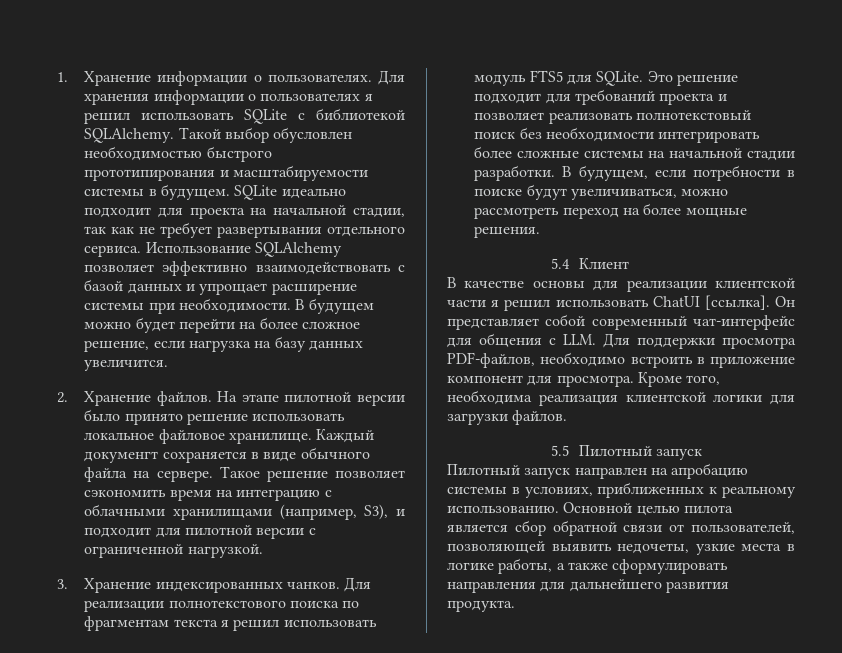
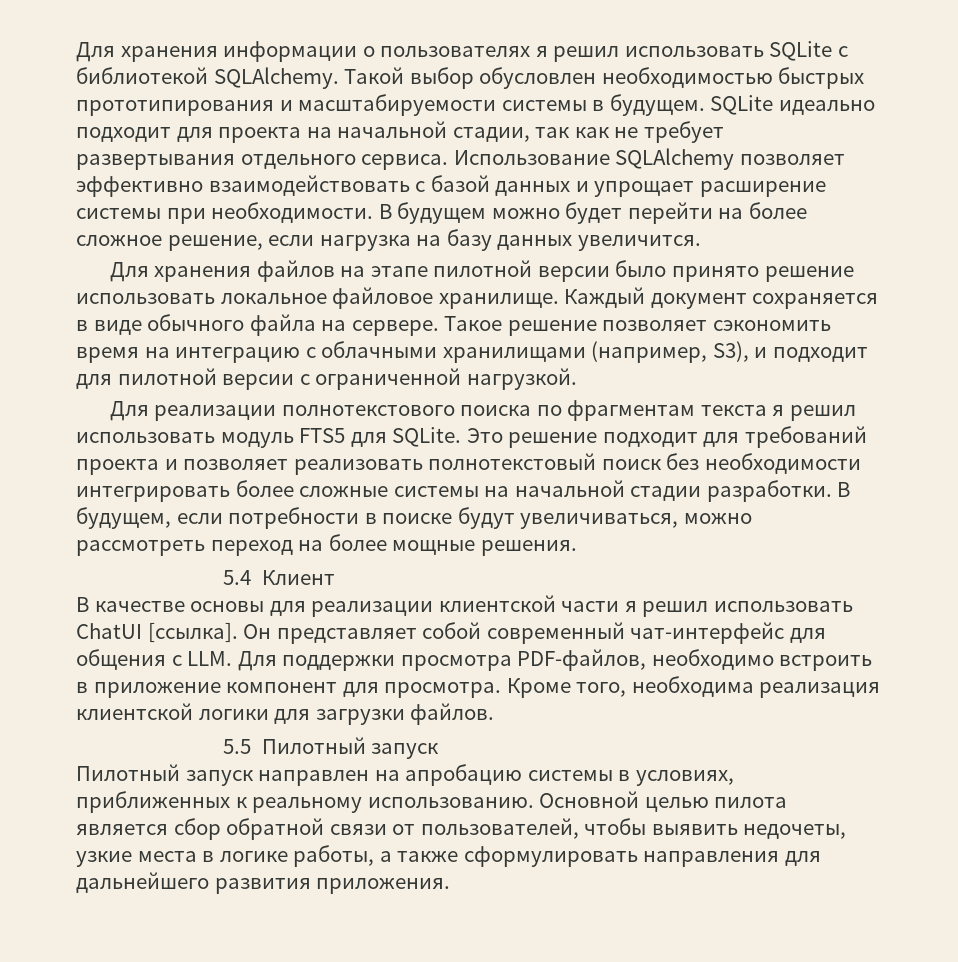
- 1. Хранение информации о пользователях.
- Такой выбор обусловлен необходимостью быстрого прототипирования и масштабируемости системы в будущем.
+ Такой выбор обусловлен необходимостью быстрых прототипирования и масштабируемости системы в будущем.
- 2. Хранение файлов. На этапе пилотной версии было принято решение использовать локальное файловое хранилище.
+ Для хранения файлов на этапе пилотной версии было принято решение использовать локальное файловое хранилище.
- Каждый докуменгт сохраняется в виде обычного файла на сервере.
+ Каждый документ сохраняется в виде обычного файла на сервере.
- 3. Хранение индексированных чанков.
- Основной целью пилота является сбор обратной связи от пользователей, позволяющей выявить недочеты, узкие места в логике работы, а также сформулировать направления для дальнейшего развития продукта.
+ Основной целью пилота является сбор обратной связи от пользователей, чтобы выявить недочеты, узкие места в логике работы, а также сформулировать направления для дальнейшего развития приложения.

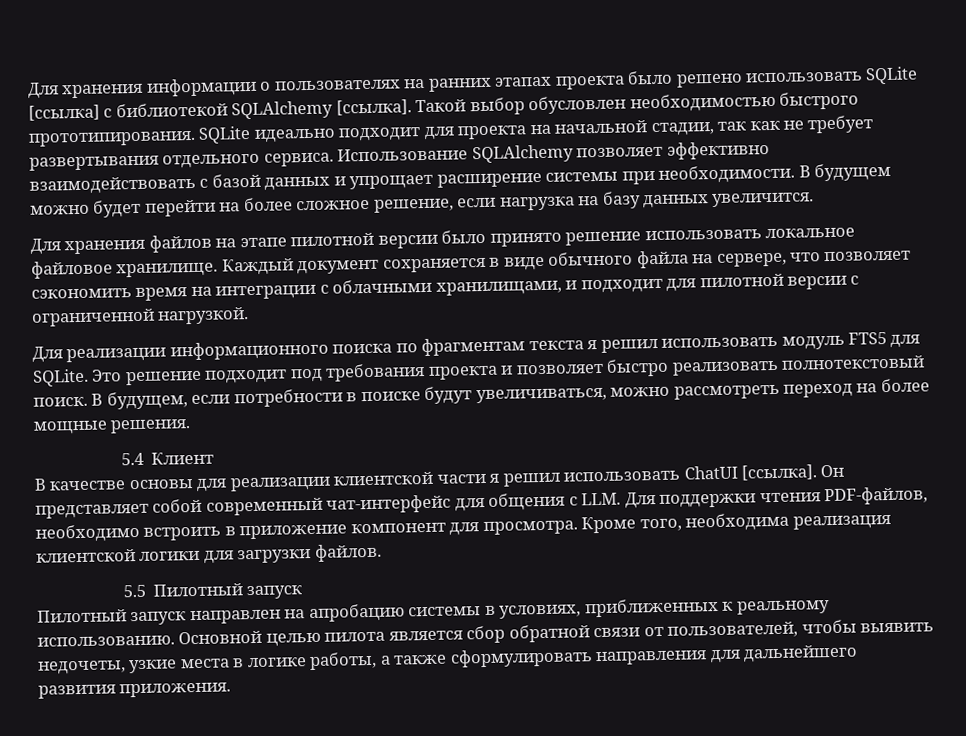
- Для хранения информации о пользователях я решил использовать SQLite с библиотекой SQLAlchemy.
+ Для хранения информации о пользователях на ранних этапах проекта было решено использовать SQLite [ссылка] с библиотекой SQLAlchemy [ссылка].
- Такой выбор обусловлен необходимостью быстрых прототипирования и масштабируемости системы в будущем.
+ Такой выбор обусловлен необходимостью быстрого прототипирования.
- Каждый документ сохраняется в виде обычного файла на сервере. Такое решение позволяет сэкономить время на интеграцию с облачными хранилищами (например, S3), и подходит для пилотной версии с ограниченной нагрузкой.
+ Каждый документ сохраняется в виде обычного файла на сервере, что позволяет сэкономить время на интеграции с облачными хранилищами, и подходит для пилотной версии с ограниченной нагрузкой.
- Для реализации полнотекстового поиска по фрагментам текста я решил использовать модуль FTS5 для SQLite.
+ Для реализации информационного поиска по фрагментам текста я решил использовать модуль FTS5 для SQLite.
- Это решение подходит для требований проекта и позволяет реализовать полнотекстовый поиск без необходимости интегрировать более сложные системы на начальной стадии разработки.
+ Это решение подходит под требования проекта и позволяет быстро реализовать полнотекстовый поиск.
- Он представляет собой современный чат-интерфейс для общения с LLM. Для поддержки просмотра PDF-файлов, необходимо встроить в приложение компонент для просмотра.
+ Он представляет собой современный чат-интерфейс для общения с LLM. Для поддержки чтения PDF-файлов, необходимо встроить в приложение компонент для просмотра.

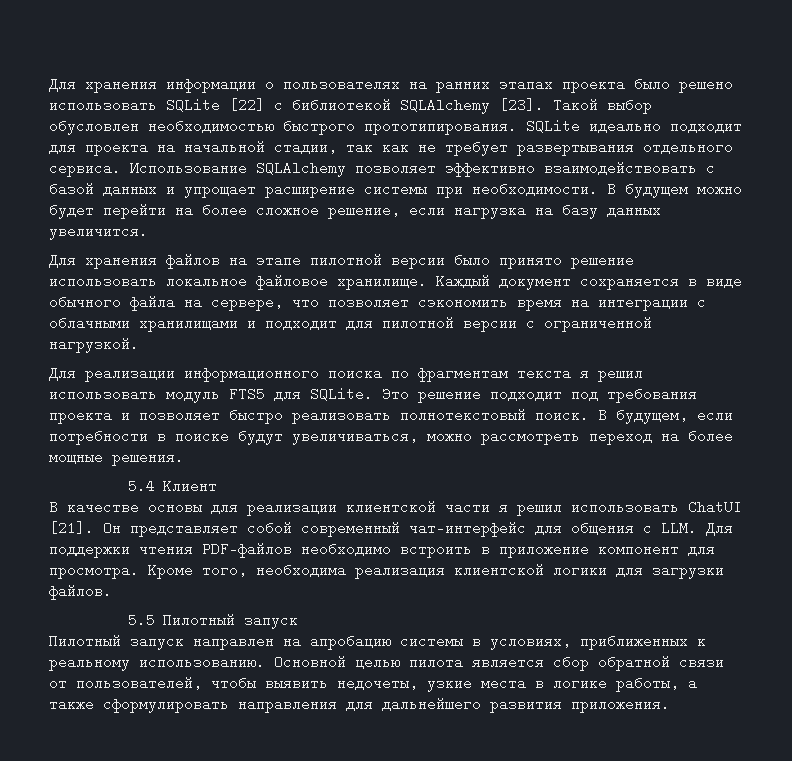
- Для хранения информации о пользователях на ранних этапах проекта было решено использовать SQLite [ссылка] с библиотекой SQLAlchemy [ссылка].
+ Для хранения информации о пользователях на ранних этапах проекта было решено использовать SQLite [22] с библиотекой SQLAlchemy [23].
- Каждый документ сохраняется в виде обычного файла на сервере, что позволяет сэкономить время на интеграции с облачными хранилищами, и подходит для пилотной версии с ограниченной нагрузкой.
+ Каждый документ сохраняется в виде обычного файла на сервере, что позволяет сэкономить время на интеграции с облачными хранилищами и подходит для пилотной версии с ограниченной нагрузкой.
- В качестве основы для реализации клиентской части я решил использовать ChatUI [ссылка].
+ В качестве основы для реализации клиентской части я решил использовать ChatUI [21].
- Он представляет собой современный чат-интерфейс для общения с LLM. Для поддержки чтения PDF-файлов, необходимо встроить в приложение компонент для просмотра.
+ Он представляет собой современный чат-интерфейс для общения с LLM. Для поддержки чтения PDF-файлов необходимо встроить в приложение компонент для просмотра.

